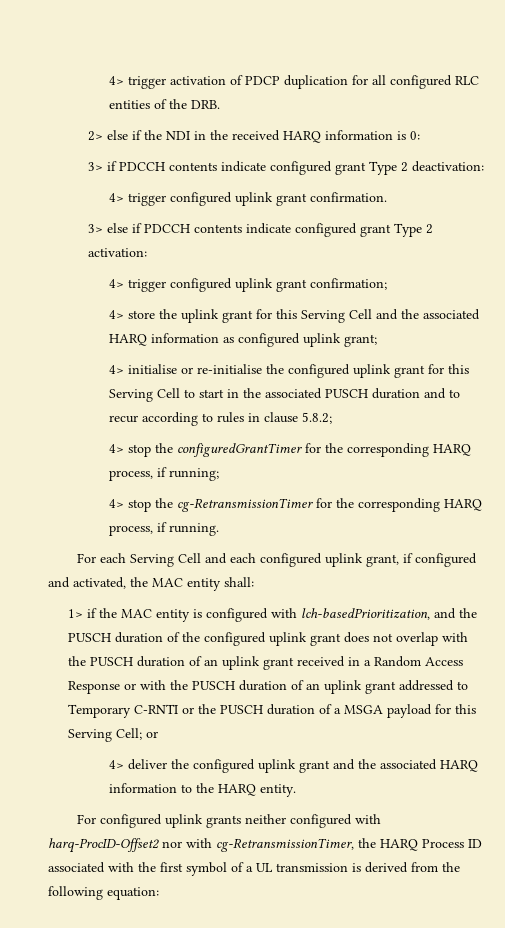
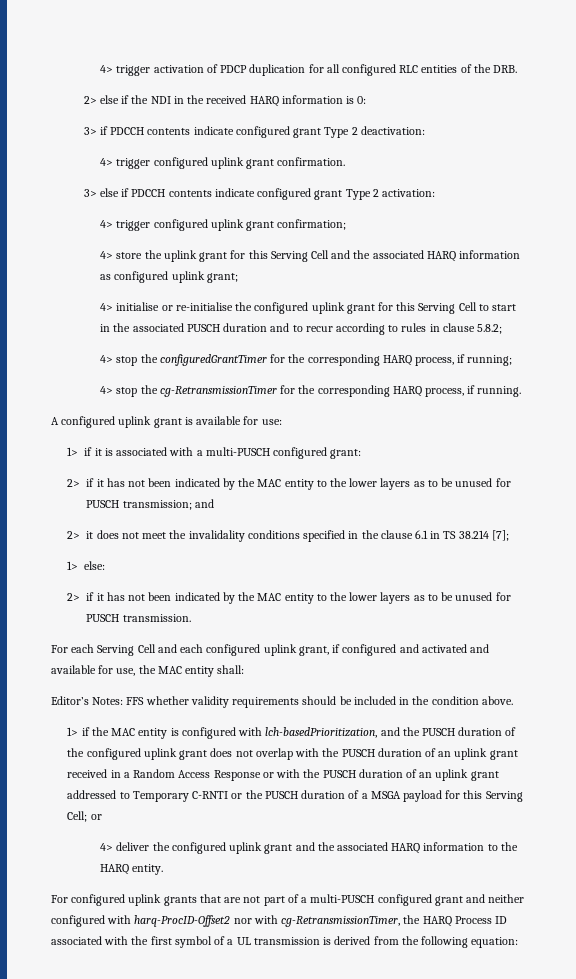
+ A configured uplink grant is available for use:
+ 1> if it is associated with a multi-PUSCH configured grant:
+ 2> if it has not been indicated by the MAC entity to the lower layers as to be unused for PUSCH transmission; and
+ 2> it does not meet the invalidality conditions specified in the clause 6.1 in TS 38.214 [7];
+ 1> else:
+ 2> if it has not been indicated by the MAC entity to the lower layers as to be unused for PUSCH transmission.
- For each Serving Cell and each configured uplink grant, if configured and activated, the MAC entity shall:
+ For each Serving Cell and each configured uplink grant, if configured and activated and available for use, the MAC entity shall:
+ Editor’s Notes: FFS whether validity requirements should be included in the condition above.
- For configured uplink grants neither configured with harq-ProcID-Offset2 nor with cg-RetransmissionTimer, the HARQ Process ID associated with the first symbol of a UL transmission is derived from the following equation:
+ For configured uplink grants that are not part of a multi-PUSCH configured grant and neither configured with harq-ProcID-Offset2 nor with cg-RetransmissionTimer, the HARQ Process ID associated with the first symbol of a UL transmission is derived from the following equation:

